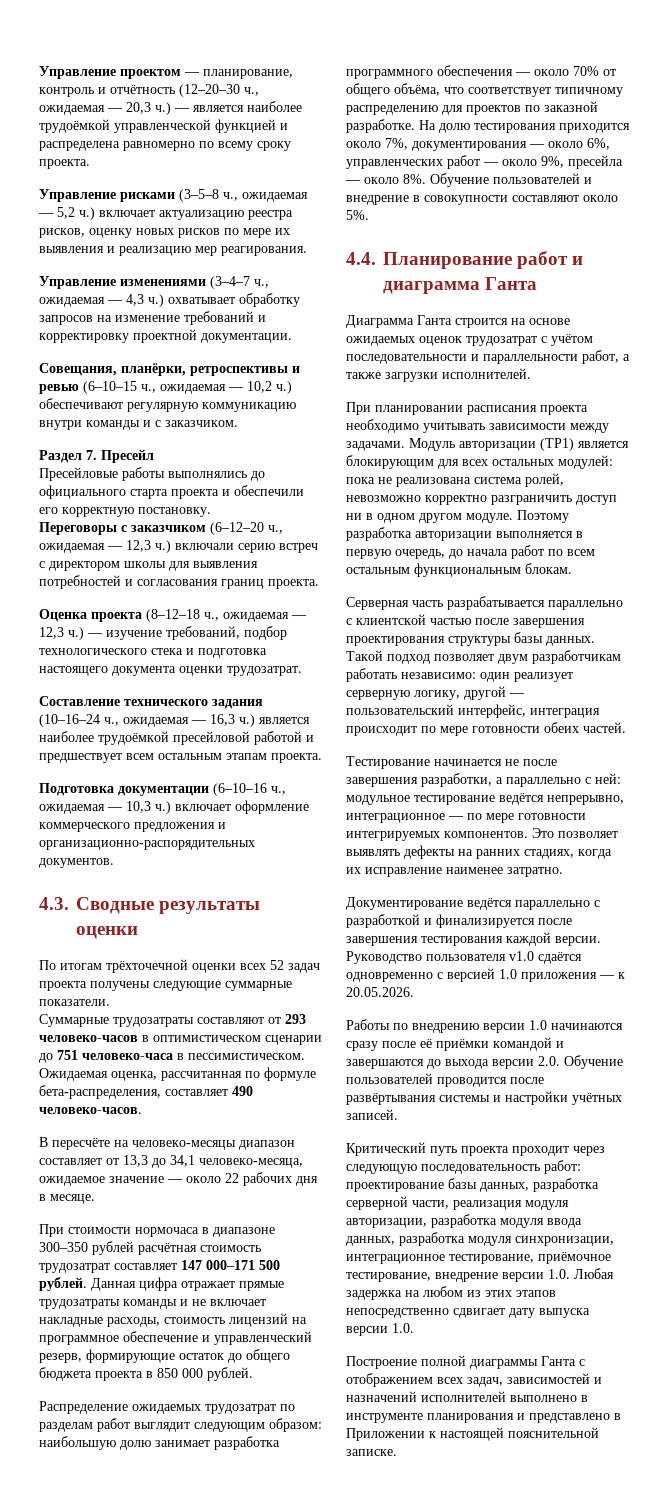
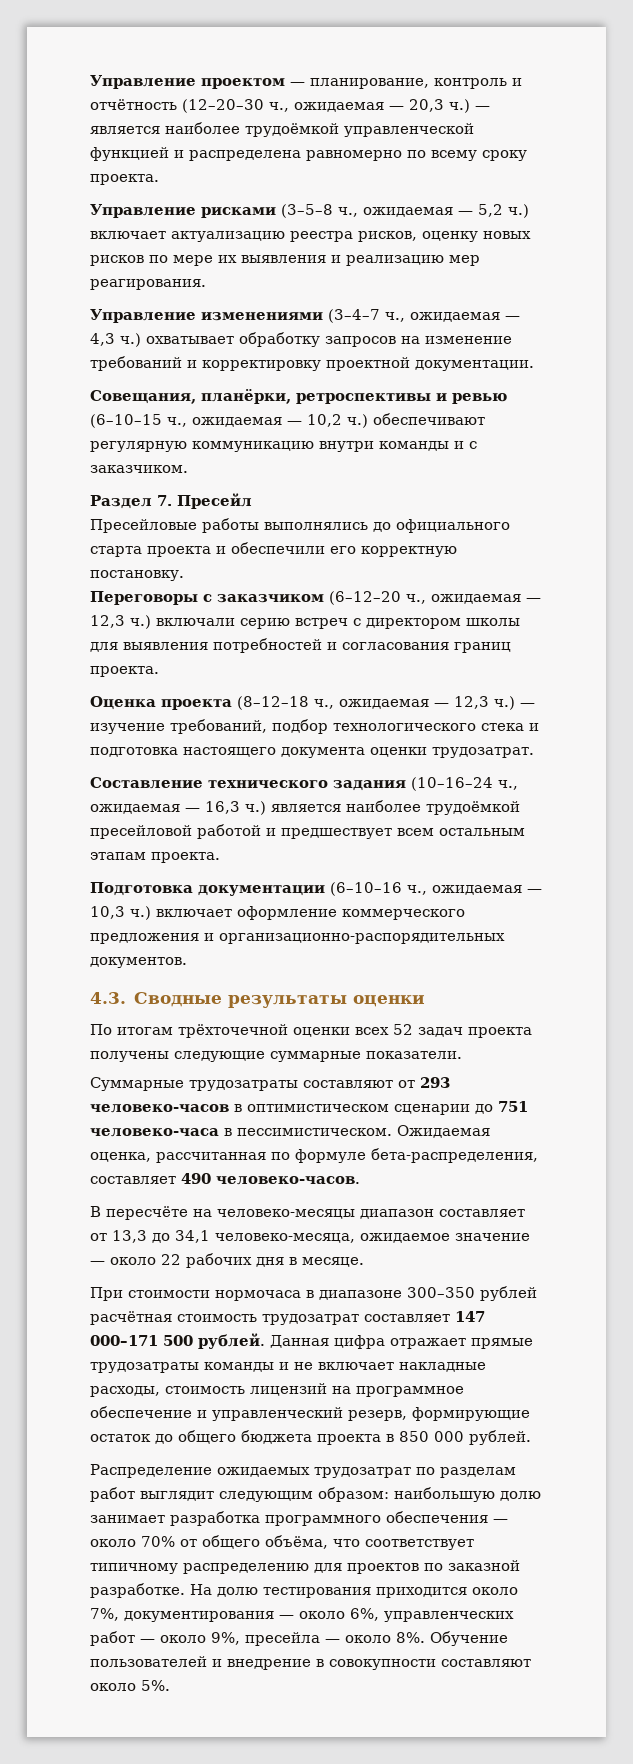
- 4.4. Планирование работ и диаграмма Ганта
- Диаграмма Ганта строится на основе ожидаемых оценок трудозатрат с учётом последовательности и параллельности работ, а также загрузки исполнителей.
- При планировании расписания проекта необходимо учитывать зависимости между задачами. Модуль авторизации (ТР1) является блокирующим для всех остальных модулей: пока не реализована система ролей, невозможно корректно разграничить доступ ни в одном другом модуле. Поэтому разработка авторизации выполняется в первую очередь, до начала работ по всем остальным функциональным блокам.
- Серверная часть разрабатывается параллельно с клиентской частью после завершения проектирования структуры базы данных. Такой подход позволяет двум разработчикам работать независимо: один реализует серверную логику, другой — пользовательский интерфейс, интеграция происходит по мере готовности обеих частей.
- Тестирование начинается не после завершения разработки, а параллельно с ней: модульное тестирование ведётся непрерывно, интеграционное — по мере готовности интегрируемых компонентов. Это позволяет выявлять дефекты на ранних стадиях, когда их исправление наименее затратно.
- Документирование ведётся параллельно с разработкой и финализируется после завершения тестирования каждой версии. Руководство пользователя v1.0 сдаётся одновременно с версией 1.0 приложения — к 20.05.2026.
- Работы по внедрению версии 1.0 начинаются сразу после её приёмки командой и завершаются до выхода версии 2.0. Обучение пользователей проводится после развёртывания системы и настройки учётных записей.
- Критический путь проекта проходит через следующую последовательность работ: проектирование базы данных, разработка серверной части, реализация модуля авторизации, разработка модуля ввода данных, разработка модуля синхронизации, интеграционное тестирование, приёмочное тестирование, внедрение версии 1.0. Любая задержка на любом из этих этапов непосредственно сдвигает дату выпуска версии 1.0.
- Построение полной диаграммы Ганта с отображением всех задач, зависимостей и назначений исполнителей выполнено в инструменте планирования и представлено в Приложении к настоящей пояснительной записке.

